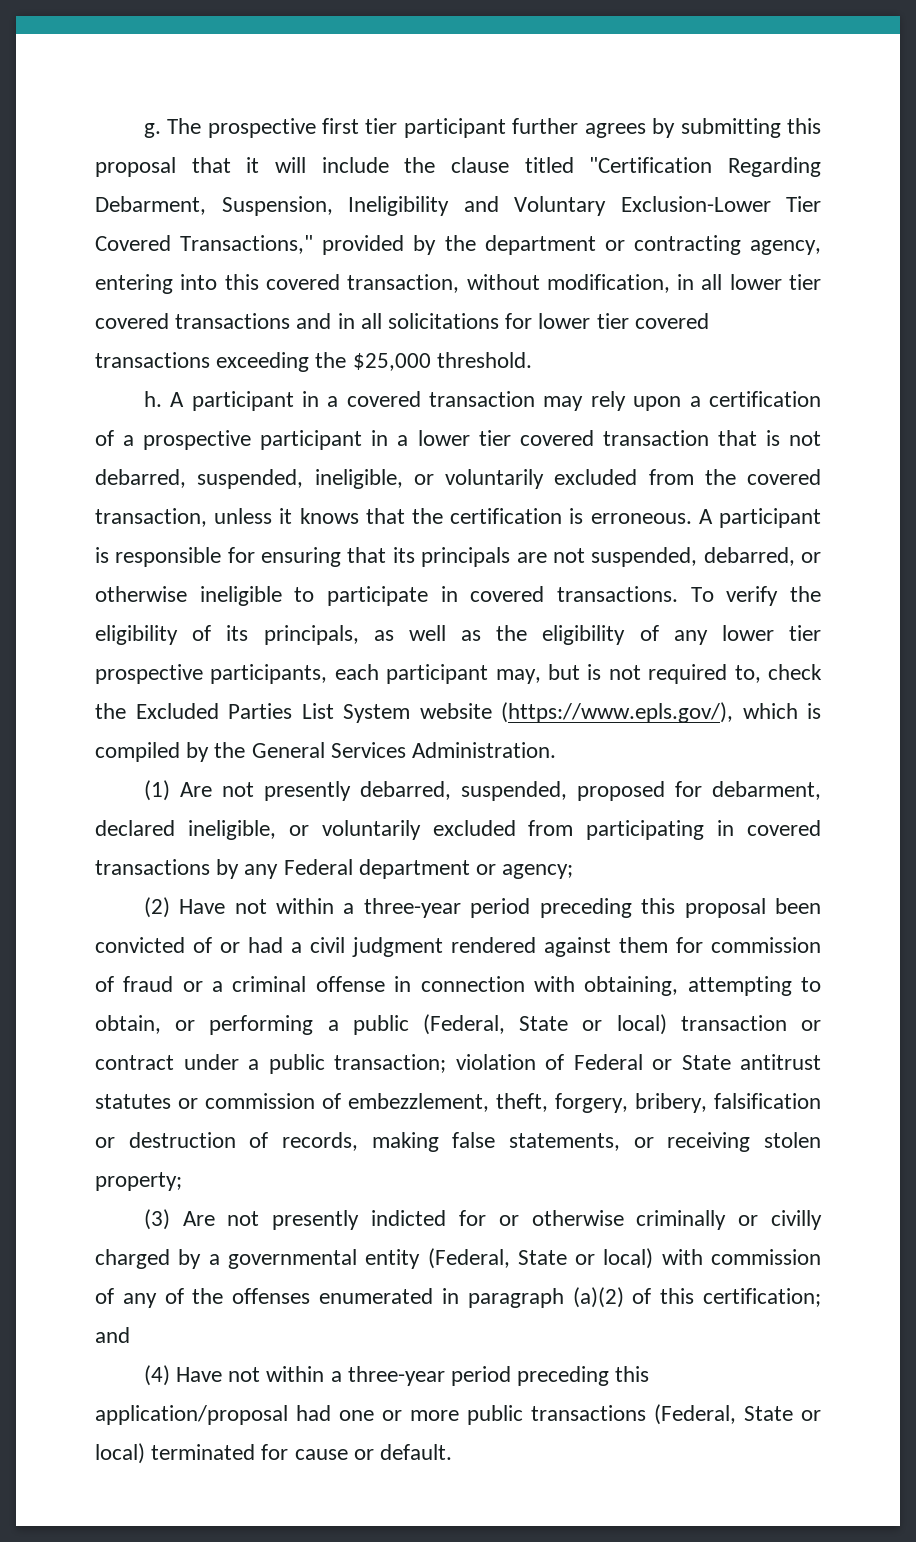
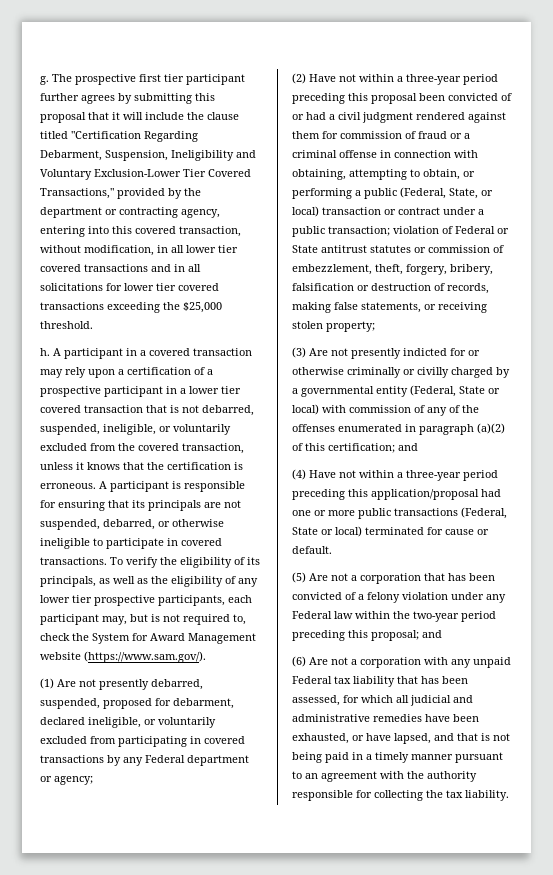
- To verify the eligibility of its principals, as well as the eligibility of any lower tier prospective participants, each participant may, but is not required to, check the Excluded Parties List System website (https://www.epls.gov/), which is compiled by the General Services Administration.
+ To verify the eligibility of its principals, as well as the eligibility of any lower tier prospective participants, each participant may, but is not required to, check the System for Award Management website (https://www.sam.gov/).
- (2) Have not within a three-year period preceding this proposal been convicted of or had a civil judgment rendered against them for commission of fraud or a criminal offense in connection with obtaining, attempting to obtain, or performing a public (Federal, State or local) transaction or contract under a public transaction;
+ (2) Have not within a three-year period preceding this proposal been convicted of or had a civil judgment rendered against them for commission of fraud or a criminal offense in connection with obtaining, attempting to obtain, or performing a public (Federal, State, or local) transaction or contract under a public transaction;
+ (5) Are not a corporation that has been convicted of a felony violation under any Federal law within the two-year period preceding this proposal; and
+ (6) Are not a corporation with any unpaid Federal tax liability that has been assessed, for which all judicial and administrative remedies have been exhausted, or have lapsed, and that is not being paid in a timely manner pursuant to an agreement with the authority responsible for collecting the tax liability.

